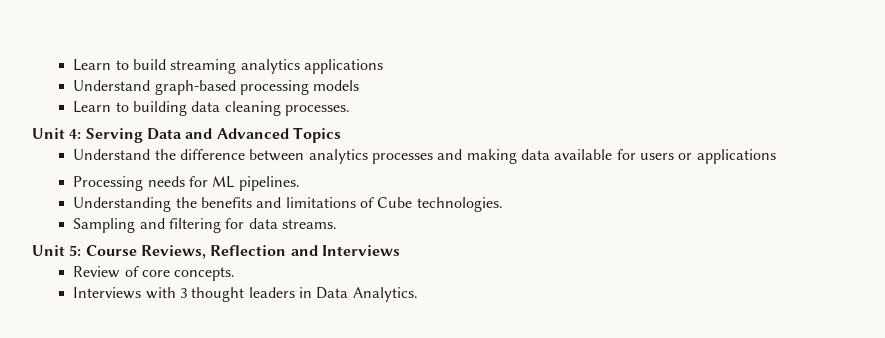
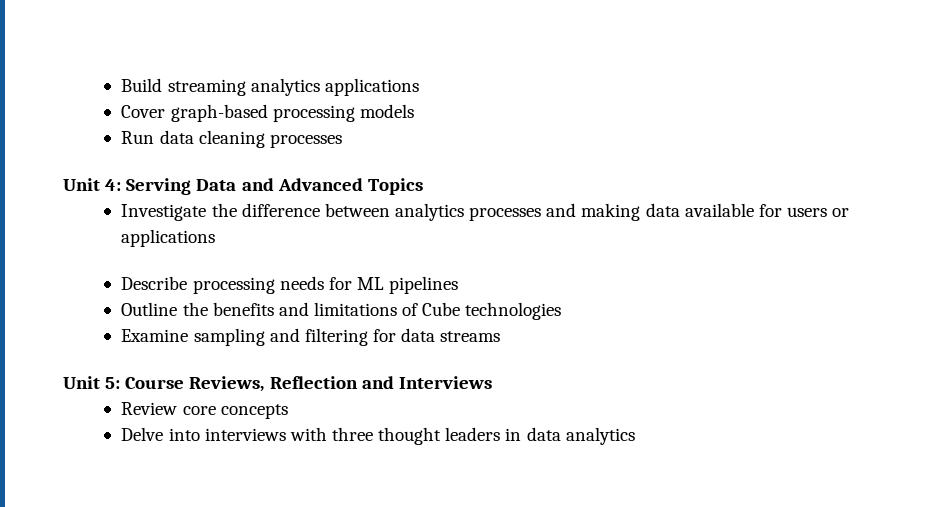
- Learn to build streaming analytics applications
+ Build streaming analytics applications
- Understand graph-based processing models
+ Cover graph-based processing models
- Learn to building data cleaning processes.
+ Run data cleaning processes
- Understand the difference between analytics processes and making data available for users or applications
+ Investigate the difference between analytics processes and making data available for users or applications
- Processing needs for ML pipelines.
- Understanding the benefits and limitations of Cube technologies.
- Sampling and filtering for data streams.
+ Describe processing needs for ML pipelines
+ Outline the benefits and limitations of Cube technologies
+ Examine sampling and filtering for data streams
- Review of core concepts.
- Interviews with 3 thought leaders in Data Analytics.
+ Review core concepts
+ Delve into interviews with three thought leaders in data analytics

